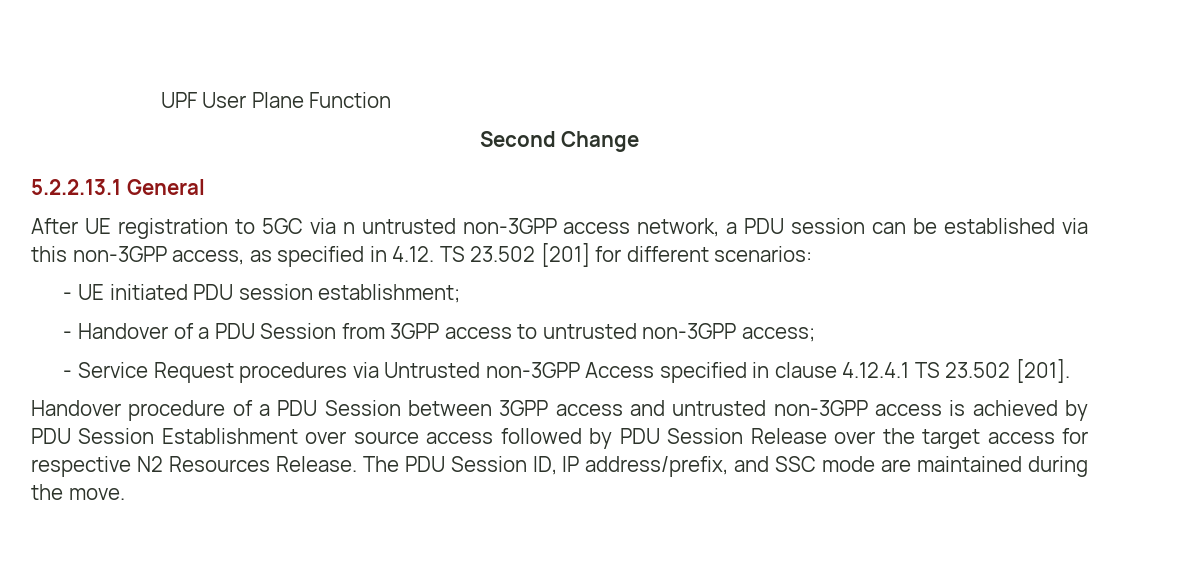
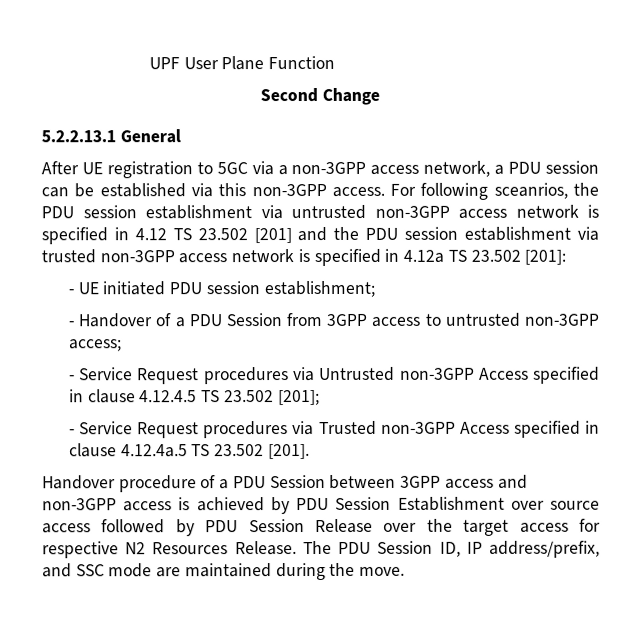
- After UE registration to 5GC via n untrusted non-3GPP access network, a PDU session can be established via this non-3GPP access, as specified in 4.12. TS 23.502 [201] for different scenarios:
+ After UE registration to 5GC via a non-3GPP access network, a PDU session can be established via this non-3GPP access. For following sceanrios, the PDU session establishment via untrusted non-3GPP access network is specified in 4.12 TS 23.502 [201] and the PDU session establishment via trusted non-3GPP access network is specified in 4.12a TS 23.502 [201]:
- - Service Request procedures via Untrusted non-3GPP Access specified in clause 4.12.4.1 TS 23.502 [201].
+ - Service Request procedures via Untrusted non-3GPP Access specified in clause 4.12.4.5 TS 23.502 [201];
+ - Service Request procedures via Trusted non-3GPP Access specified in clause 4.12.4a.5 TS 23.502 [201].
- Handover procedure of a PDU Session between 3GPP access and untrusted non-3GPP access is achieved by PDU Session Establishment over source access followed by PDU Session Release over the target access for respective N2 Resources Release.
+ Handover procedure of a PDU Session between 3GPP access and non-3GPP access is achieved by PDU Session Establishment over source access followed by PDU Session Release over the target access for respective N2 Resources Release.

